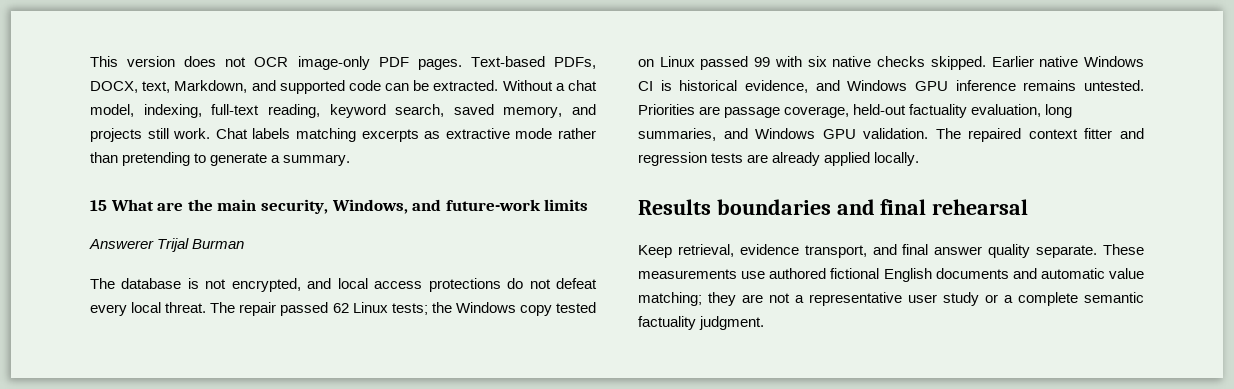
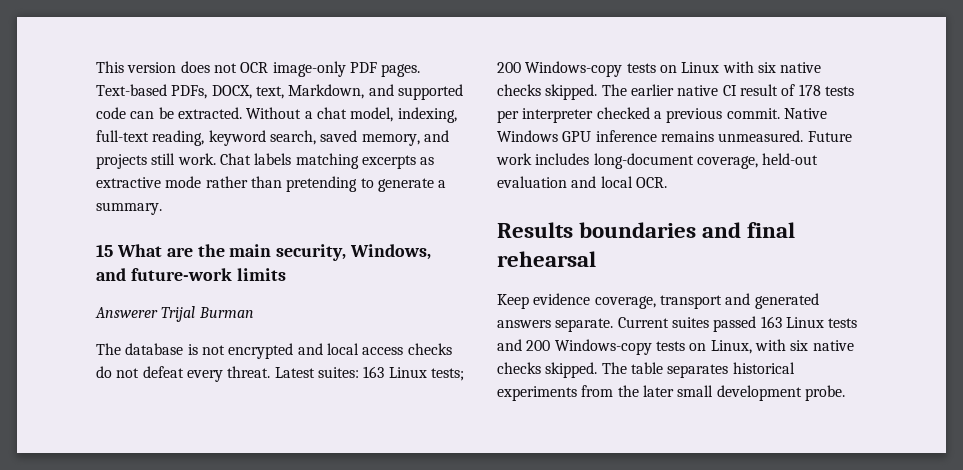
- The database is not encrypted, and local access protections do not defeat every local threat. The repair passed 62 Linux tests; the Windows copy tested on Linux passed 99 with six native checks skipped. Earlier native Windows CI is historical evidence, and Windows GPU inference remains untested. Priorities are passage coverage, held-out factuality evaluation, long summaries, and Windows GPU validation. The repaired context fitter and regression tests are already applied locally.
+ The database is not encrypted and local access checks do not defeat every threat. Latest suites: 163 Linux tests; 200 Windows-copy tests on Linux with six native checks skipped. The earlier native CI result of 178 tests per interpreter checked a previous commit. Native Windows GPU inference remains unmeasured. Future work includes long-document coverage, held-out evaluation and local OCR.
- Keep retrieval, evidence transport, and final answer quality separate. These measurements use authored fictional English documents and automatic value matching; they are not a representative user study or a complete semantic factuality judgment.
+ Keep evidence coverage, transport and generated answers separate. Current suites passed 163 Linux tests and 200 Windows-copy tests on Linux, with six native checks skipped. The table separates historical experiments from the later small development probe.

